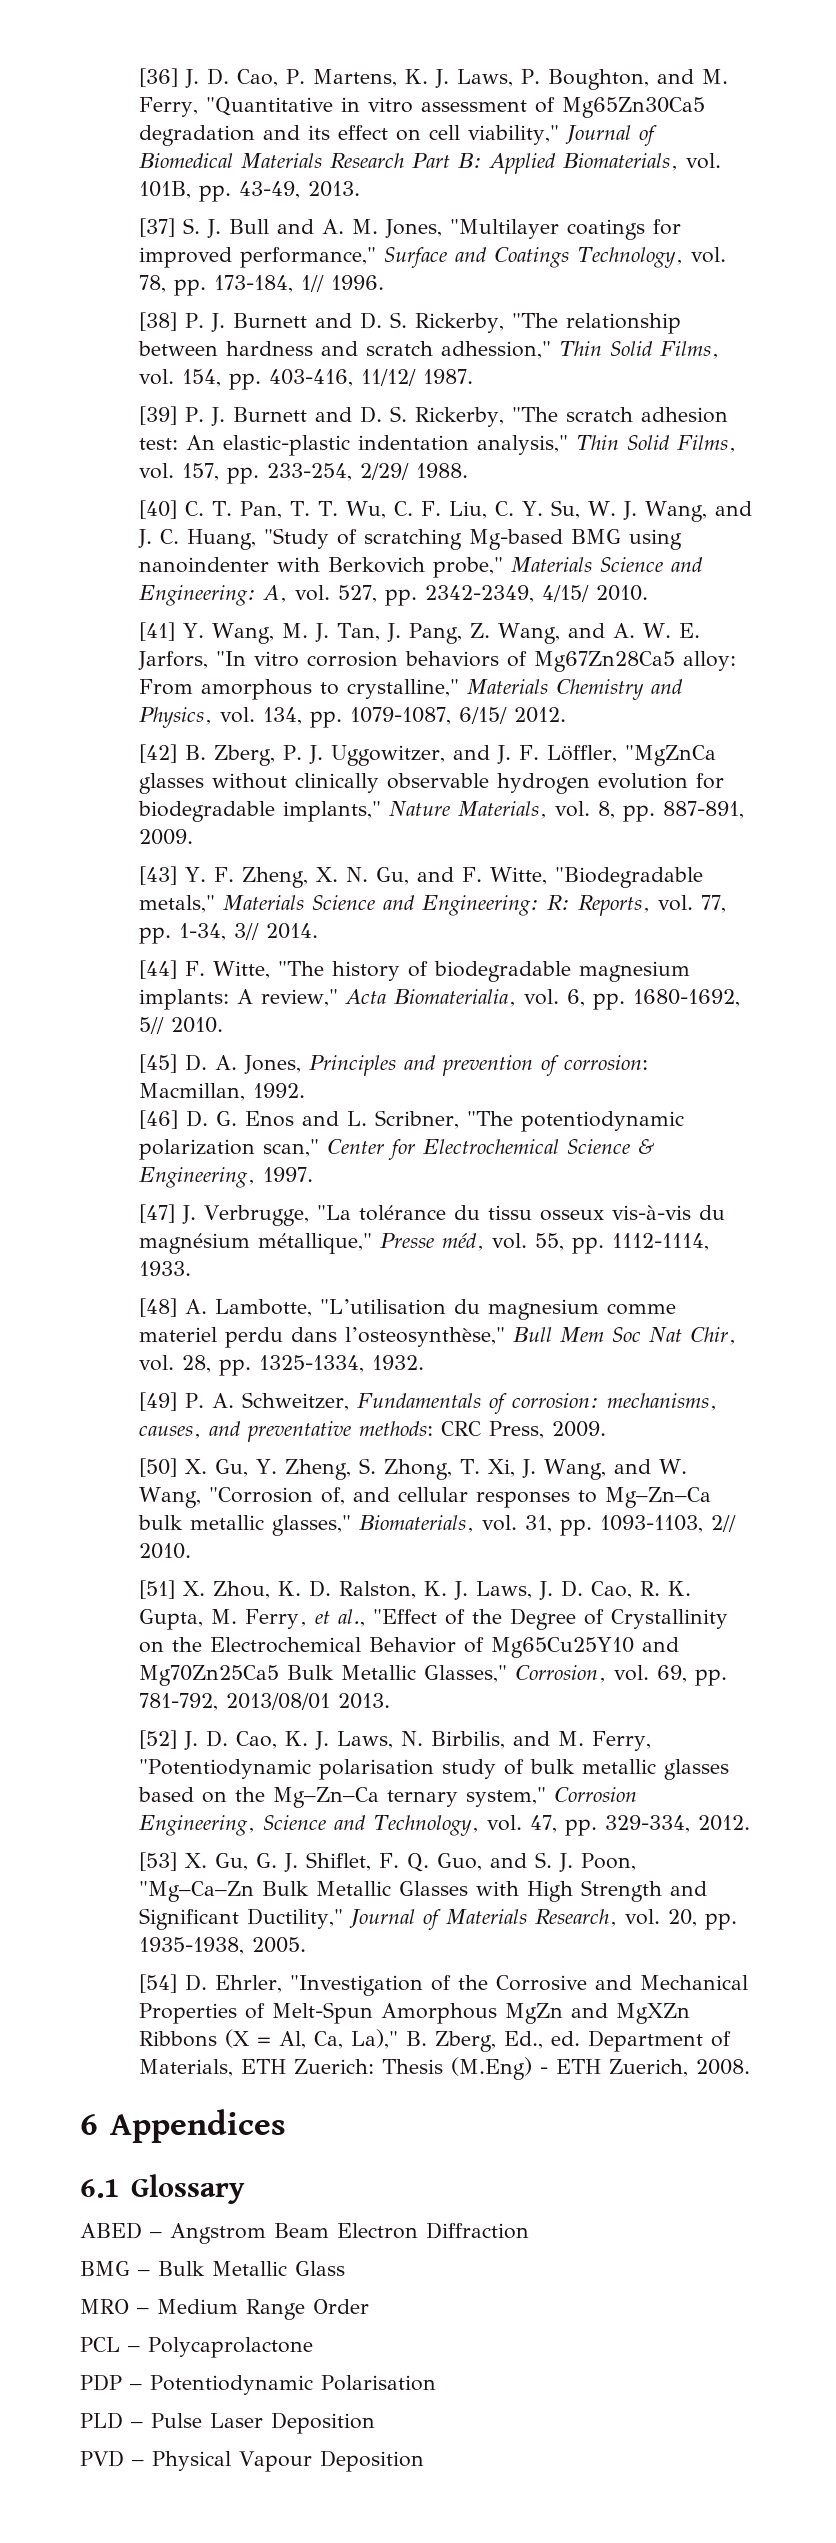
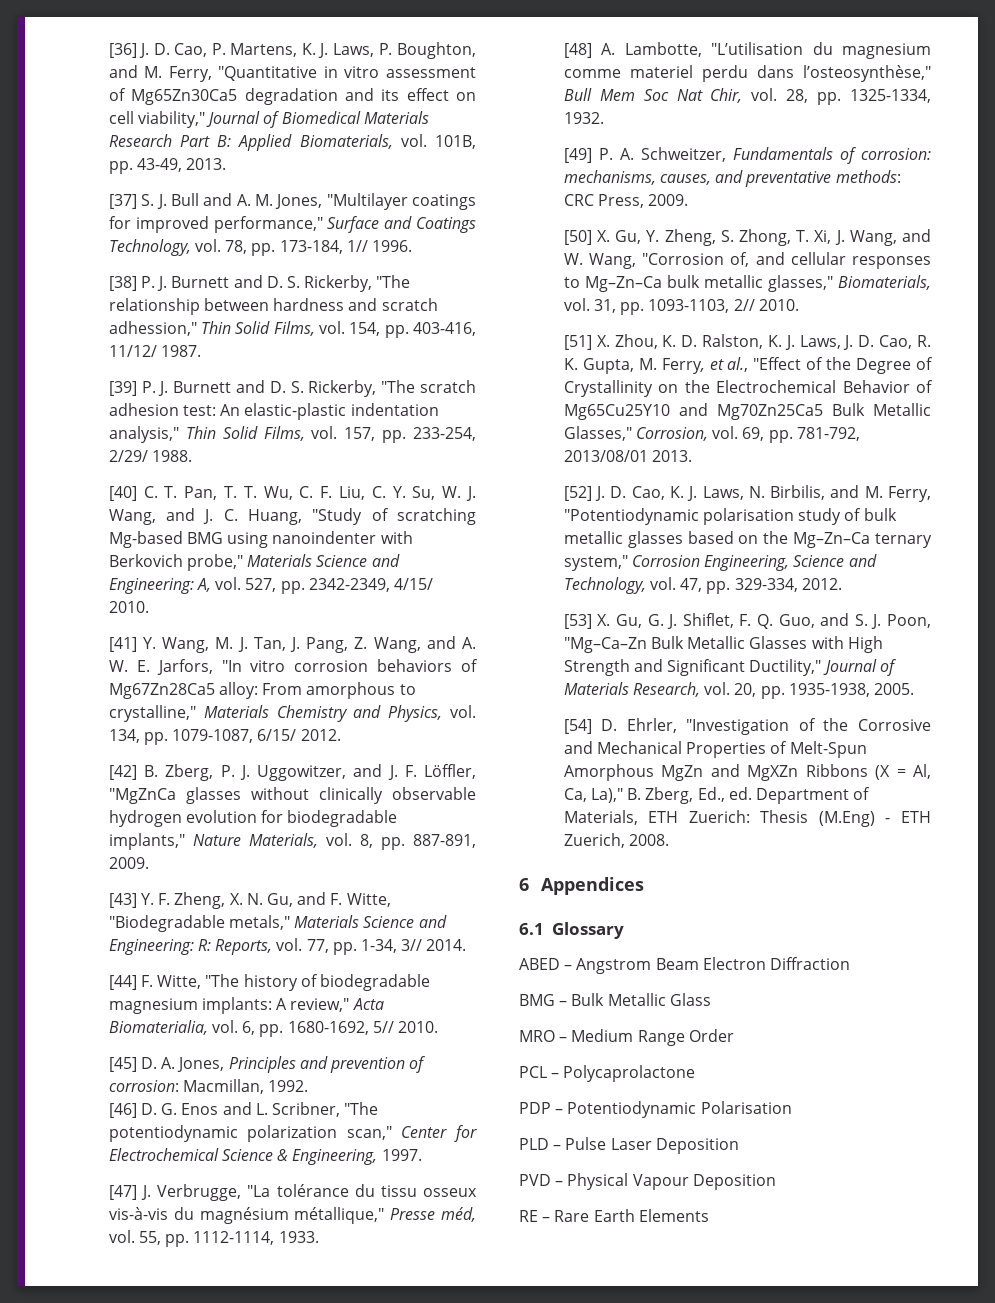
+ RE – Rare Earth Elements

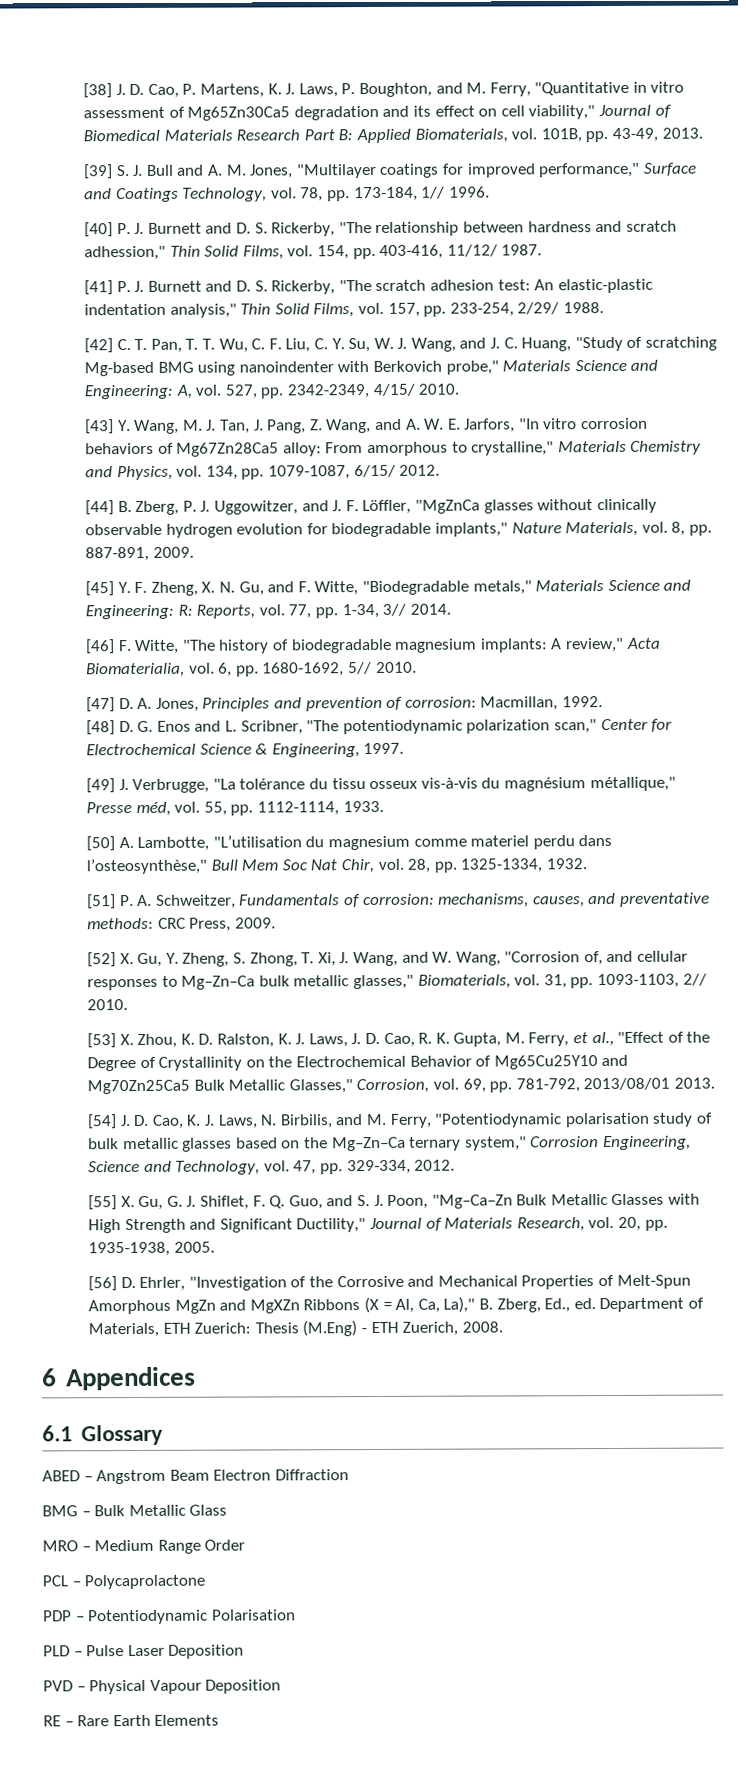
- [36] J. D. Cao, P. Martens, K. J. Laws, P. Boughton, and M. Ferry, "Quantitative in vitro assessment of Mg65Zn30Ca5 degradation and its effect on cell viability," Journal of Biomedical Materials Research Part B: Applied Biomaterials, vol. 101B, pp. 43-49, 2013.
+ [38] J. D. Cao, P. Martens, K. J. Laws, P. Boughton, and M. Ferry, "Quantitative in vitro assessment of Mg65Zn30Ca5 degradation and its effect on cell viability," Journal of Biomedical Materials Research Part B: Applied Biomaterials, vol. 101B, pp. 43-49, 2013.
- [37] S. J. Bull and A. M. Jones, "Multilayer coatings for improved performance," Surface and Coatings Technology, vol. 78, pp. 173-184, 1// 1996.
+ [39] S. J. Bull and A. M. Jones, "Multilayer coatings for improved performance," Surface and Coatings Technology, vol. 78, pp. 173-184, 1// 1996.
- [38] P. J. Burnett and D. S. Rickerby, "The relationship between hardness and scratch adhession," Thin Solid Films, vol. 154, pp. 403-416, 11/12/ 1987.
+ [40] P. J. Burnett and D. S. Rickerby, "The relationship between hardness and scratch adhession," Thin Solid Films, vol. 154, pp. 403-416, 11/12/ 1987.
- [39] P. J. Burnett and D. S. Rickerby, "The scratch adhesion test: An elastic-plastic indentation analysis," Thin Solid Films, vol. 157, pp. 233-254, 2/29/ 1988.
+ [41] P. J. Burnett and D. S. Rickerby, "The scratch adhesion test: An elastic-plastic indentation analysis," Thin Solid Films, vol. 157, pp. 233-254, 2/29/ 1988.
- [40] C. T. Pan, T. T. Wu, C. F. Liu, C. Y. Su, W. J. Wang, and J. C. Huang, "Study of scratching Mg-based BMG using nanoindenter with Berkovich probe," Materials Science and Engineering: A, vol. 527, pp. 2342-2349, 4/15/ 2010.
+ [42] C. T. Pan, T. T. Wu, C. F. Liu, C. Y. Su, W. J. Wang, and J. C. Huang, "Study of scratching Mg-based BMG using nanoindenter with Berkovich probe," Materials Science and Engineering: A, vol. 527, pp. 2342-2349, 4/15/ 2010.
- [41] Y. Wang, M. J. Tan, J. Pang, Z. Wang, and A. W. E. Jarfors, "In vitro corrosion behaviors of Mg67Zn28Ca5 alloy: From amorphous to crystalline," Materials Chemistry and Physics, vol. 134, pp. 1079-1087, 6/15/ 2012.
+ [43] Y. Wang, M. J. Tan, J. Pang, Z. Wang, and A. W. E. Jarfors, "In vitro corrosion behaviors of Mg67Zn28Ca5 alloy: From amorphous to crystalline," Materials Chemistry and Physics, vol. 134, pp. 1079-1087, 6/15/ 2012.
- [42] B. Zberg, P. J. Uggowitzer, and J. F. Löffler, "MgZnCa glasses without clinically observable hydrogen evolution for biodegradable implants," Nature Materials, vol. 8, pp. 887-891, 2009.
+ [44] B. Zberg, P. J. Uggowitzer, and J. F. Löffler, "MgZnCa glasses without clinically observable hydrogen evolution for biodegradable implants," Nature Materials, vol. 8, pp. 887-891, 2009.
- [43] Y. F. Zheng, X. N. Gu, and F. Witte, "Biodegradable metals," Materials Science and Engineering: R: Reports, vol. 77, pp. 1-34, 3// 2014.
+ [45] Y. F. Zheng, X. N. Gu, and F. Witte, "Biodegradable metals," Materials Science and Engineering: R: Reports, vol. 77, pp. 1-34, 3// 2014.
- [44] F. Witte, "The history of biodegradable magnesium implants: A review," Acta Biomaterialia, vol. 6, pp. 1680-1692, 5// 2010.
+ [46] F. Witte, "The history of biodegradable magnesium implants: A review," Acta Biomaterialia, vol. 6, pp. 1680-1692, 5// 2010.
- [45] D. A. Jones, Principles and prevention of corrosion: Macmillan, 1992.
+ [47] D. A. Jones, Principles and prevention of corrosion: Macmillan, 1992.
- [46] D. G. Enos and L. Scribner, "The potentiodynamic polarization scan," Center for Electrochemical Science & Engineering, 1997.
+ [48] D. G. Enos and L. Scribner, "The potentiodynamic polarization scan," Center for Electrochemical Science & Engineering, 1997.
- [47] J. Verbrugge, "La tolérance du tissu osseux vis-à-vis du magnésium métallique," Presse méd, vol. 55, pp. 1112-1114, 1933.
+ [49] J. Verbrugge, "La tolérance du tissu osseux vis-à-vis du magnésium métallique," Presse méd, vol. 55, pp. 1112-1114, 1933.
- [48] A. Lambotte, "L’utilisation du magnesium comme materiel perdu dans l’osteosynthèse," Bull Mem Soc Nat Chir, vol. 28, pp. 1325-1334, 1932.
+ [50] A. Lambotte, "L’utilisation du magnesium comme materiel perdu dans l’osteosynthèse," Bull Mem Soc Nat Chir, vol. 28, pp. 1325-1334, 1932.
- [49] P. A. Schweitzer, Fundamentals of corrosion: mechanisms, causes, and preventative methods: CRC Press, 2009.
+ [51] P. A. Schweitzer, Fundamentals of corrosion: mechanisms, causes, and preventative methods: CRC Press, 2009.
- [50] X. Gu, Y. Zheng, S. Zhong, T. Xi, J. Wang, and W. Wang, "Corrosion of, and cellular responses to Mg–Zn–Ca bulk metallic glasses," Biomaterials, vol. 31, pp. 1093-1103, 2// 2010.
+ [52] X. Gu, Y. Zheng, S. Zhong, T. Xi, J. Wang, and W. Wang, "Corrosion of, and cellular responses to Mg–Zn–Ca bulk metallic glasses," Biomaterials, vol. 31, pp. 1093-1103, 2// 2010.
- [51] X. Zhou, K. D. Ralston, K. J. Laws, J. D. Cao, R. K. Gupta, M. Ferry, et al., "Effect of the Degree of Crystallinity on the Electrochemical Behavior of Mg65Cu25Y10 and Mg70Zn25Ca5 Bulk Metallic Glasses," Corrosion, vol. 69, pp. 781-792, 2013/08/01 2013.
+ [53] X. Zhou, K. D. Ralston, K. J. Laws, J. D. Cao, R. K. Gupta, M. Ferry, et al., "Effect of the Degree of Crystallinity on the Electrochemical Behavior of Mg65Cu25Y10 and Mg70Zn25Ca5 Bulk Metallic Glasses," Corrosion, vol. 69, pp. 781-792, 2013/08/01 2013.
- [52] J. D. Cao, K. J. Laws, N. Birbilis, and M. Ferry, "Potentiodynamic polarisation study of bulk metallic glasses based on the Mg–Zn–Ca ternary system," Corrosion Engineering, Science and Technology, vol. 47, pp. 329-334, 2012.
+ [54] J. D. Cao, K. J. Laws, N. Birbilis, and M. Ferry, "Potentiodynamic polarisation study of bulk metallic glasses based on the Mg–Zn–Ca ternary system," Corrosion Engineering, Science and Technology, vol. 47, pp. 329-334, 2012.
- [53] X. Gu, G. J. Shiflet, F. Q. Guo, and S. J. Poon, "Mg–Ca–Zn Bulk Metallic Glasses with High Strength and Significant Ductility," Journal of Materials Research, vol. 20, pp. 1935-1938, 2005.
+ [55] X. Gu, G. J. Shiflet, F. Q. Guo, and S. J. Poon, "Mg–Ca–Zn Bulk Metallic Glasses with High Strength and Significant Ductility," Journal of Materials Research, vol. 20, pp. 1935-1938, 2005.
- [54] D. Ehrler, "Investigation of the Corrosive and Mechanical Properties of Melt-Spun Amorphous MgZn and MgXZn Ribbons (X = Al, Ca, La)," B. Zberg, Ed., ed. Department of Materials, ETH Zuerich: Thesis (M.Eng) - ETH Zuerich, 2008.
+ [56] D. Ehrler, "Investigation of the Corrosive and Mechanical Properties of Melt-Spun Amorphous MgZn and MgXZn Ribbons (X = Al, Ca, La)," B. Zberg, Ed., ed. Department of Materials, ETH Zuerich: Thesis (M.Eng) - ETH Zuerich, 2008.

